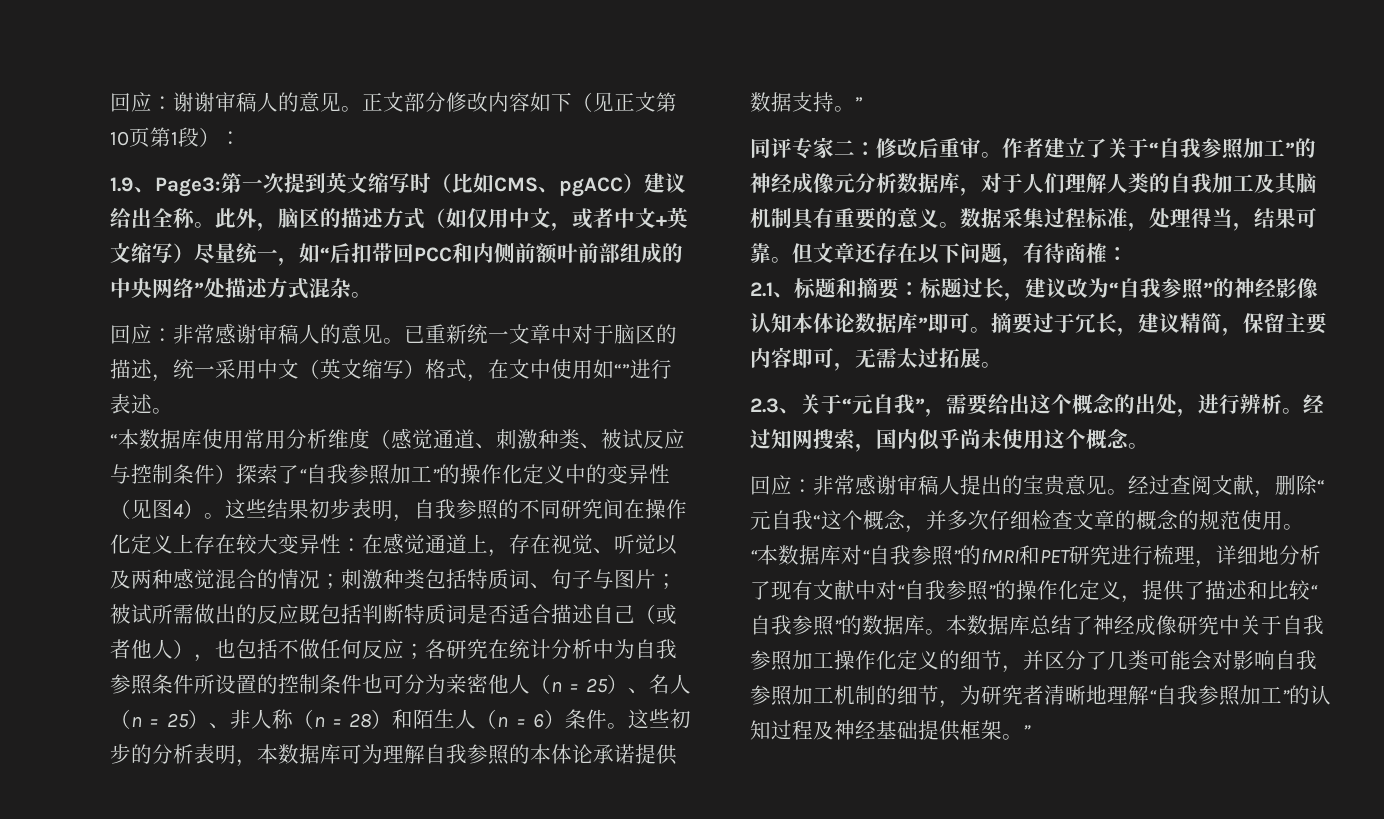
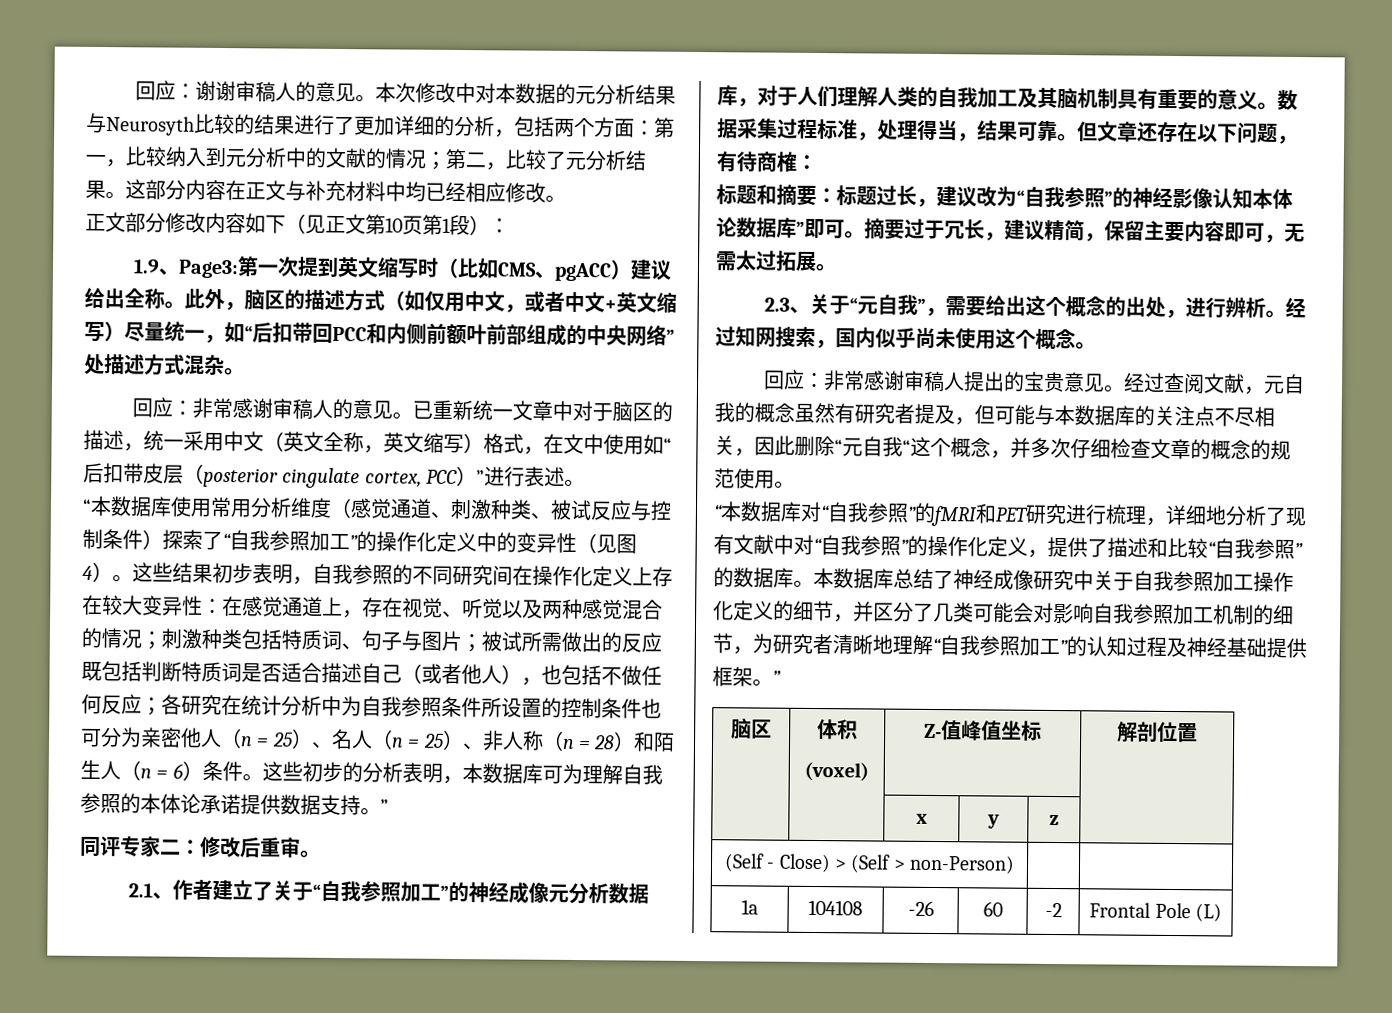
- 回应：谢谢审稿人的意见。正文部分修改内容如下（见正文第10页第1段）：
+ 回应：谢谢审稿人的意见。本次修改中对本数据的元分析结果与Neurosyth比较的结果进行了更加详细的分析，包括两个方面：第一，比较纳入到元分析中的文献的情况；第二，比较了元分析结果。这部分内容在正文与补充材料中均已经相应修改。
+ 正文部分修改内容如下（见正文第10页第1段）：
- 已重新统一文章中对于脑区的描述，统一采用中文（英文缩写）格式，在文中使用如“”进行表述。
+ 已重新统一文章中对于脑区的描述，统一采用中文（英文全称，英文缩写）格式，在文中使用如“后扣带皮层（posterior cingulate cortex, PCC）”进行表述。
- 同评专家二：修改后重审。作者建立了关于“自我参照加工”的神经成像元分析数据库，对于人们理解人类的自我加工及其脑机制具有重要的意义。
+ 同评专家二：修改后重审。
+ 2.1、作者建立了关于“自我参照加工”的神经成像元分析数据库，对于人们理解人类的自我加工及其脑机制具有重要的意义。
- 2.1、标题和摘要：标题过长，建议改为“自我参照”的神经影像认知本体论数据库”即可。
+ 标题和摘要：标题过长，建议改为“自我参照”的神经影像认知本体论数据库”即可。
- 经过查阅文献，删除“元自我“这个概念，并多次仔细检查文章的概念的规范使用。
+ 经过查阅文献，元自我的概念虽然有研究者提及，但可能与本数据库的关注点不尽相关，因此删除“元自我“这个概念，并多次仔细检查文章的概念的规范使用。
+ 脑区 | 体积
+ (voxel) | Z-值峰值坐标 | 解剖位置
+ | | x | y | z |
+ (Self - Close) > (Self > non-Person) | |
+ 1a | 104108 | -26 | 60 | -2 | Frontal Pole (L)

